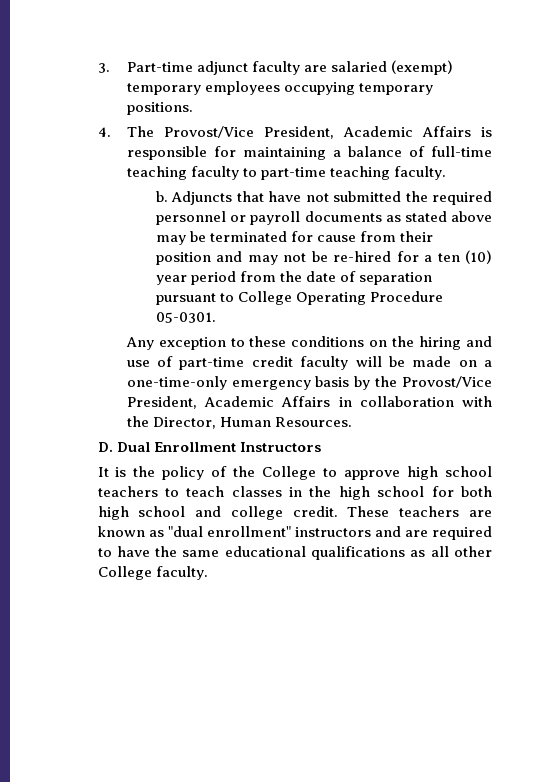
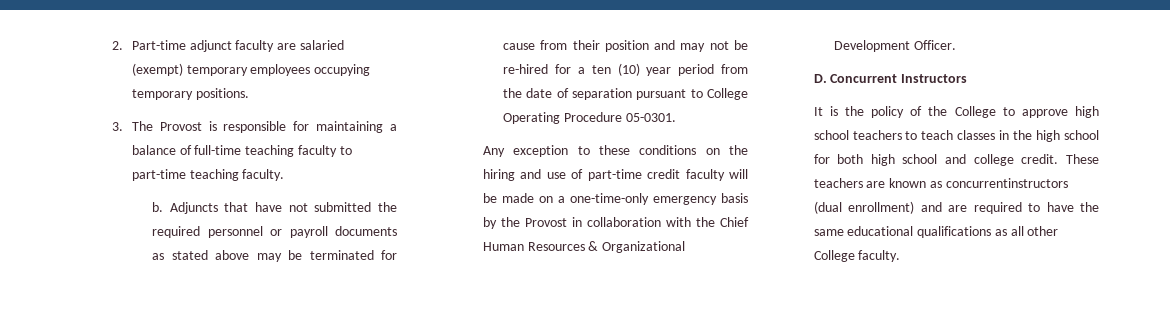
- 3. Part-time adjunct faculty are salaried (exempt) temporary employees occupying temporary positions.
+ 2. Part-time adjunct faculty are salaried (exempt) temporary employees occupying temporary positions.
- 4. The Provost/Vice President, Academic Affairs is responsible for maintaining a balance of full-time teaching faculty to part-time teaching faculty.
+ 3. The Provost is responsible for maintaining a balance of full-time teaching faculty to part-time teaching faculty.
- Any exception to these conditions on the hiring and use of part-time credit faculty will be made on a one-time-only emergency basis by the Provost/Vice President, Academic Affairs in collaboration with the Director, Human Resources.
+ Any exception to these conditions on the hiring and use of part-time credit faculty will be made on a one-time-only emergency basis by the Provost in collaboration with the Chief Human Resources & Organizational Development Officer.
- D. Dual Enrollment Instructors
+ D. Concurrent Instructors
- These teachers are known as "dual enrollment" instructors and are required to have the same educational qualifications as all other College faculty.
+ These teachers are known as concurrentinstructors (dual enrollment) and are required to have the same educational qualifications as all other College faculty.

